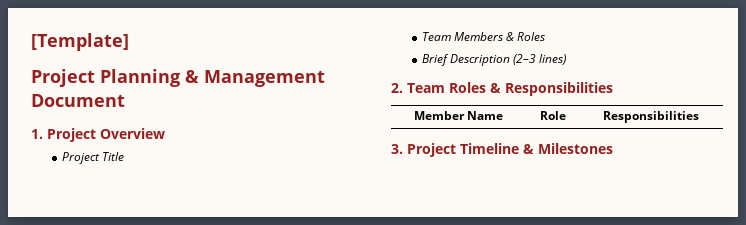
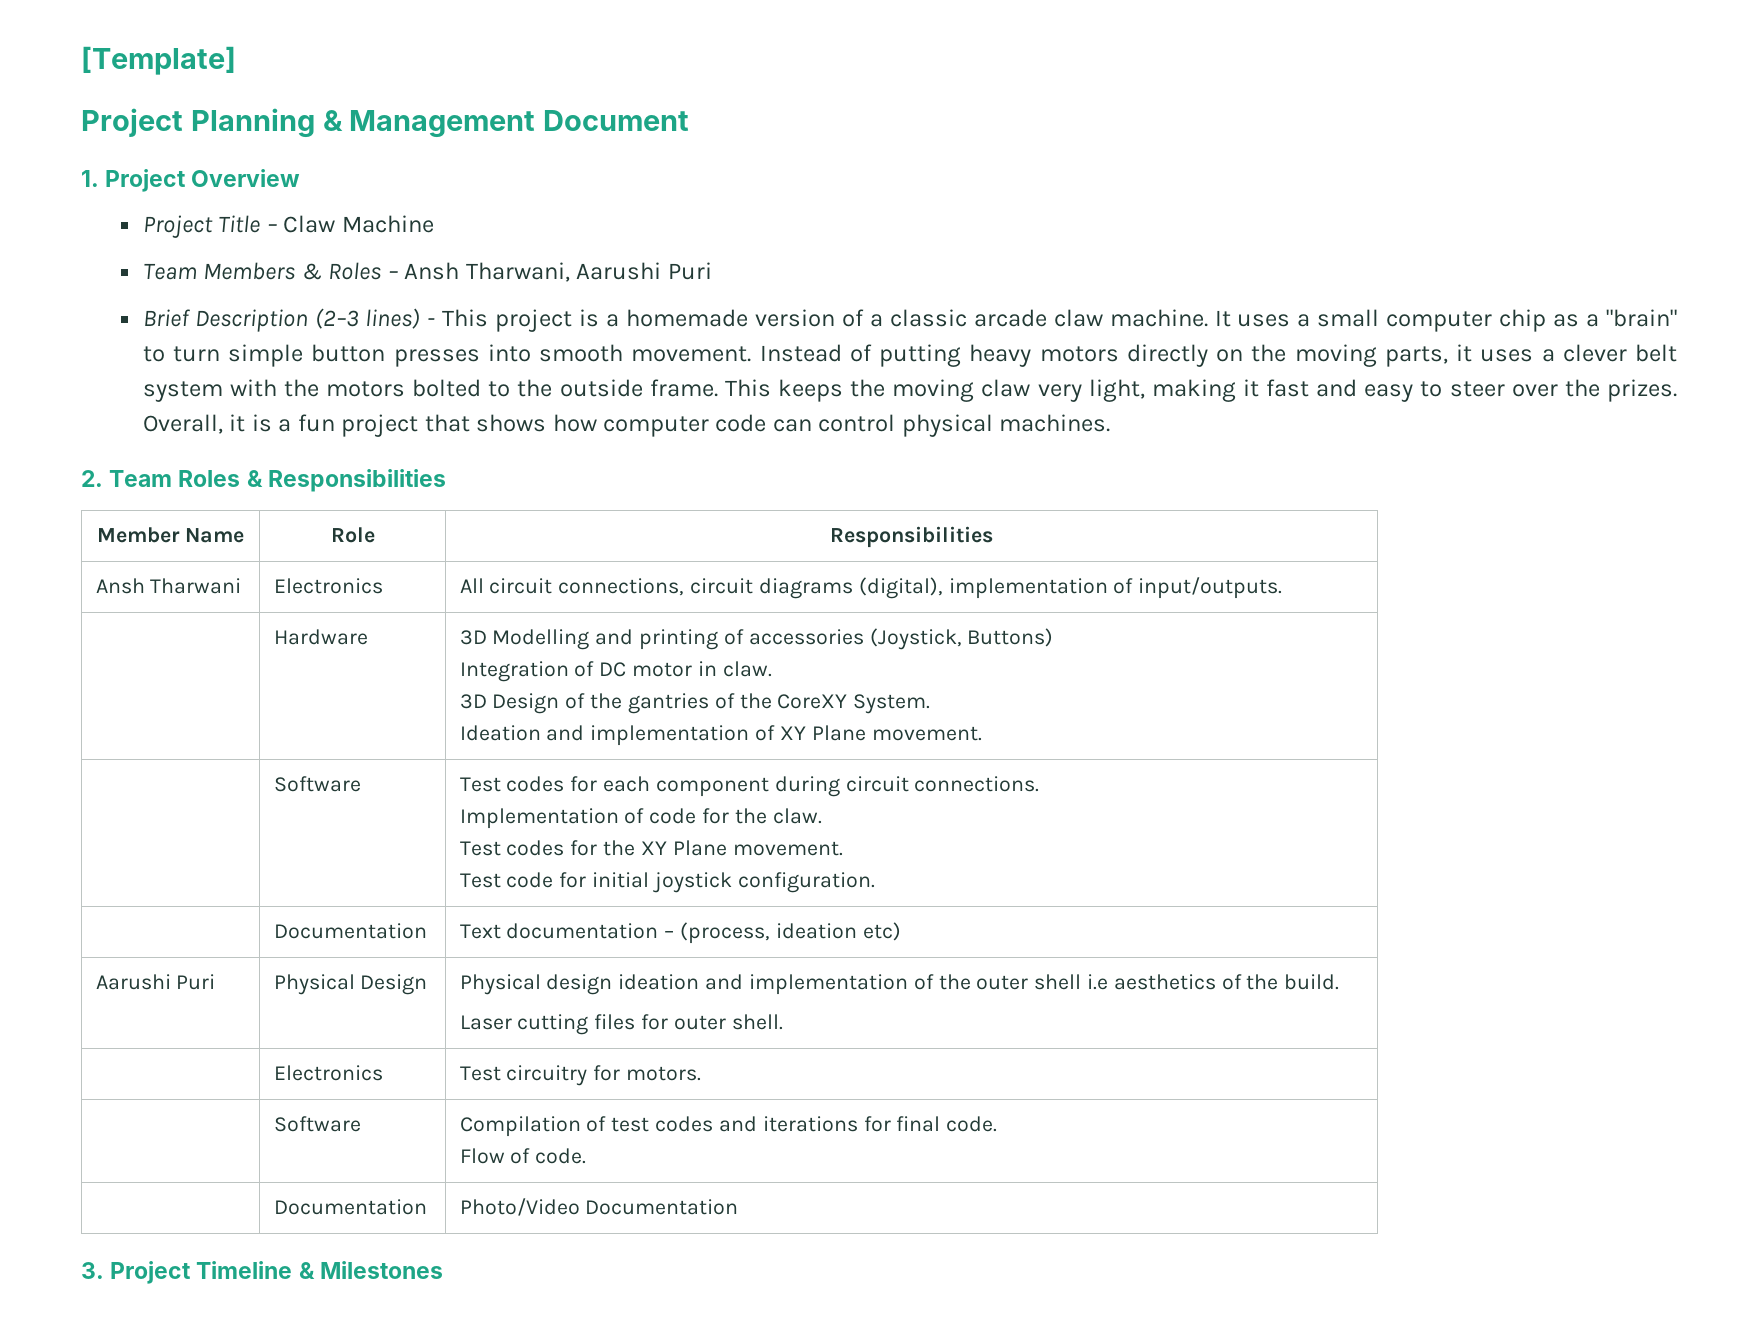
- Project Title
+ Project Title – Claw Machine
- Team Members & Roles
+ Team Members & Roles – Ansh Tharwani, Aarushi Puri
- Brief Description (2–3 lines)
+ Brief Description (2–3 lines) - This project is a homemade version of a classic arcade claw machine. It uses a small computer chip as a "brain" to turn simple button presses into smooth movement. Instead of putting heavy motors directly on the moving parts, it uses a clever belt system with the motors bolted to the outside frame. This keeps the moving claw very light, making it fast and easy to steer over the prizes. Overall, it is a fun project that shows how computer code can control physical machines.
+ Ansh Tharwani | Electronics | All circuit connections, circuit diagrams (digital), implementation of input/outputs.
+ | Hardware | 3D Modelling and printing of accessories (Joystick, Buttons)
+ Integration of DC motor in claw.
+ 3D Design of the gantries of the CoreXY System.
+ Ideation and implementation of XY Plane movement.
+ | Software | Test codes for each component during circuit connections.
+ Implementation of code for the claw.
+ Test codes for the XY Plane movement.
+ Test code for initial joystick configuration.
+ | Documentation | Text documentation – (process, ideation etc)
+ Aarushi Puri | Physical Design | Physical design ideation and implementation of the outer shell i.e aesthetics of the build.
+ Laser cutting files for outer shell.
+ | Electronics | Test circuitry for motors.
+ | Software | Compilation of test codes and iterations for final code.
+ Flow of code.
+ | Documentation | Photo/Video Documentation

